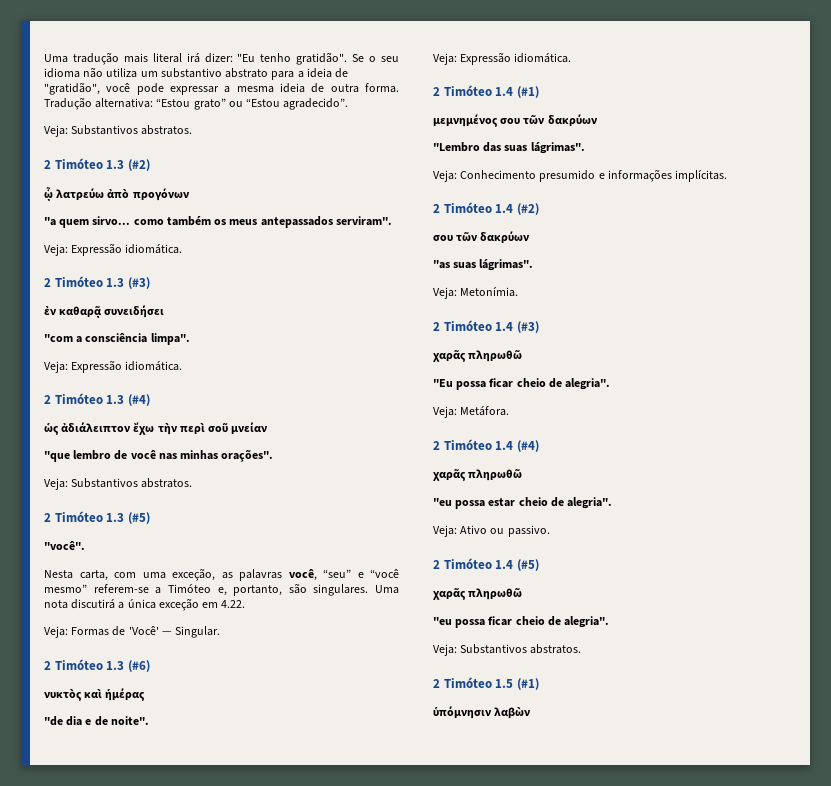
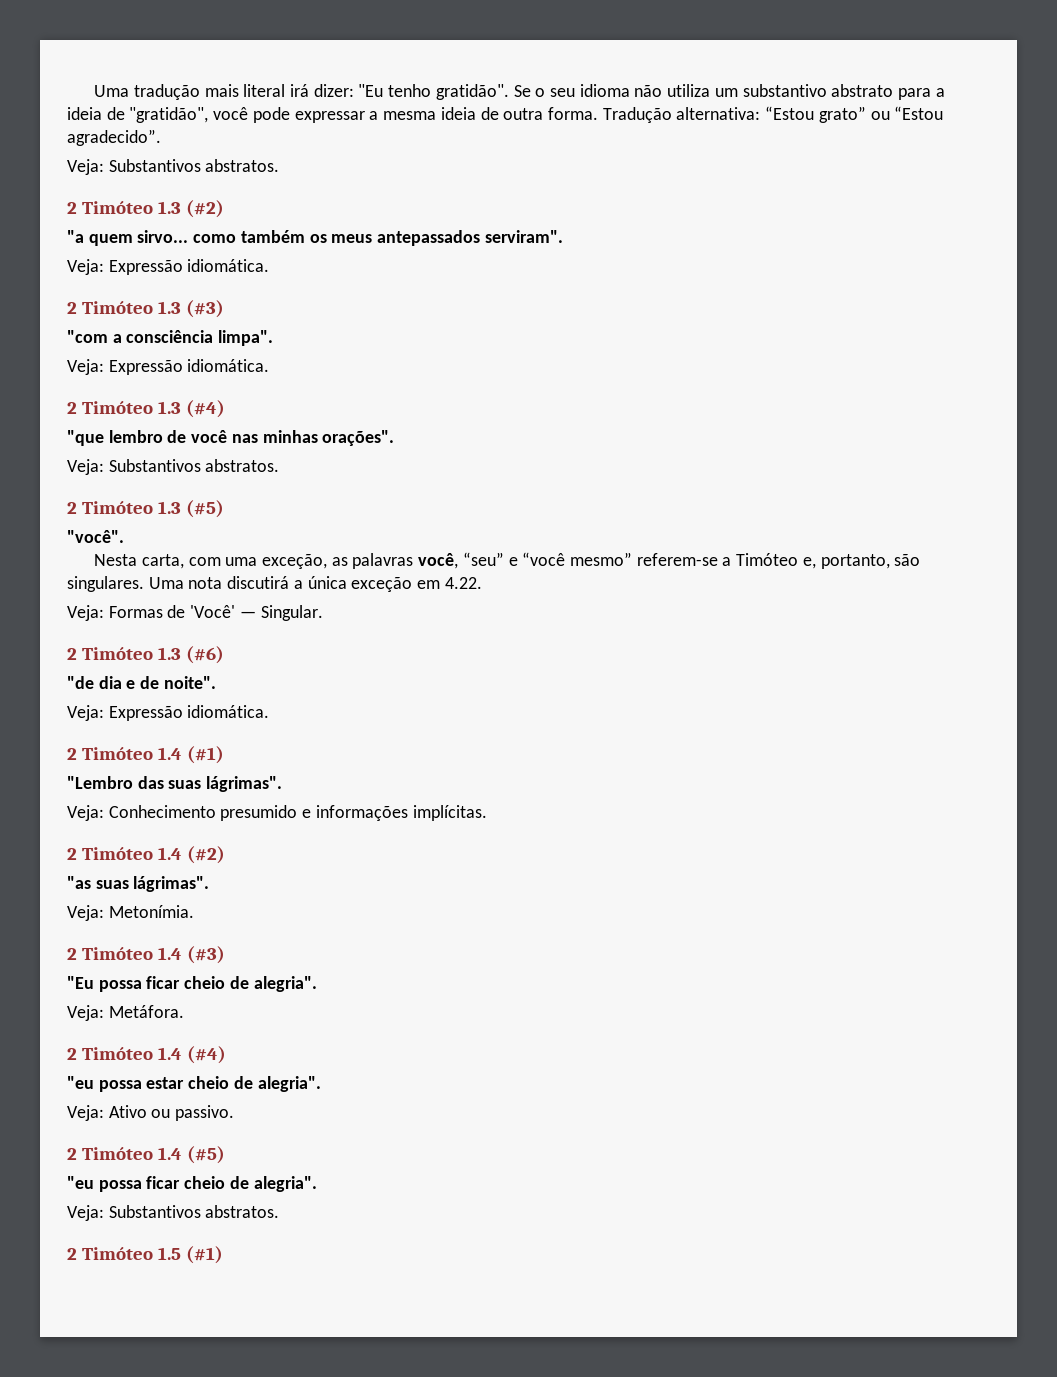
- ᾧ λατρεύω ἀπὸ προγόνων
- ἐν καθαρᾷ συνειδήσει
- ὡς ἀδιάλειπτον ἔχω τὴν περὶ σοῦ μνείαν
- νυκτὸς καὶ ἡμέρας
- μεμνημένος σου τῶν δακρύων
  2 Timóteo 1.4 (#2)
- σου τῶν δακρύων
  2 Timóteo 1.4 (#3)
- χαρᾶς πληρωθῶ
  2 Timóteo 1.4 (#4)
- χαρᾶς πληρωθῶ
  2 Timóteo 1.4 (#5)
- χαρᾶς πληρωθῶ
- ὑπόμνησιν λαβὼν

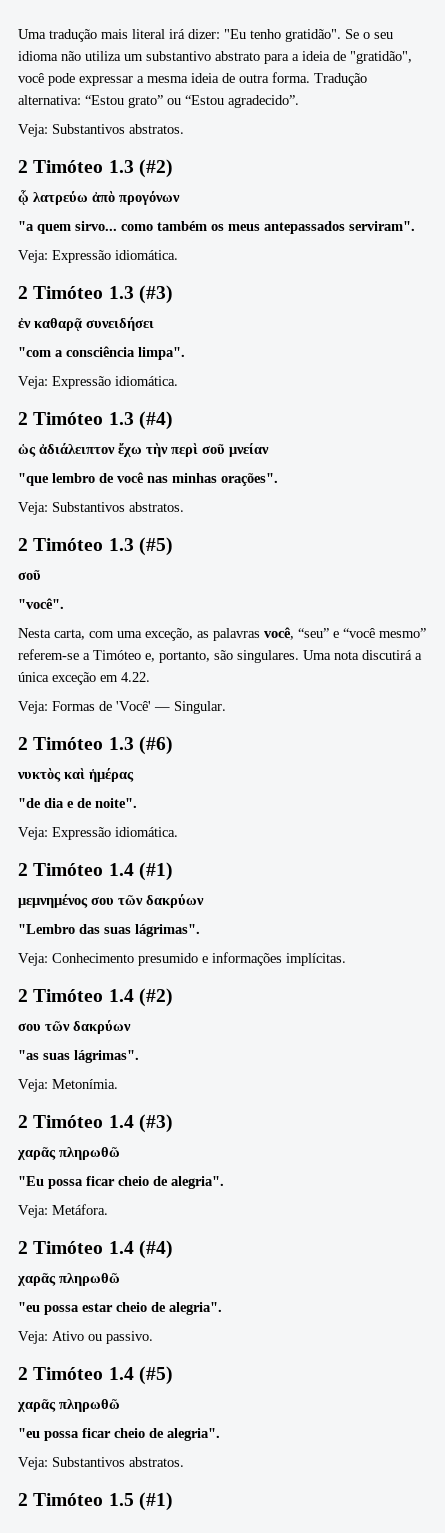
+ ᾧ λατρεύω ἀπὸ προγόνων
+ ἐν καθαρᾷ συνειδήσει
+ ὡς ἀδιάλειπτον ἔχω τὴν περὶ σοῦ μνείαν
  2 Timóteo 1.3 (#5)
+ σοῦ
+ νυκτὸς καὶ ἡμέρας
+ μεμνημένος σου τῶν δακρύων
  2 Timóteo 1.4 (#2)
+ σου τῶν δακρύων
  2 Timóteo 1.4 (#3)
+ χαρᾶς πληρωθῶ
  2 Timóteo 1.4 (#4)
+ χαρᾶς πληρωθῶ
  2 Timóteo 1.4 (#5)
+ χαρᾶς πληρωθῶ

